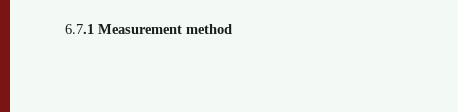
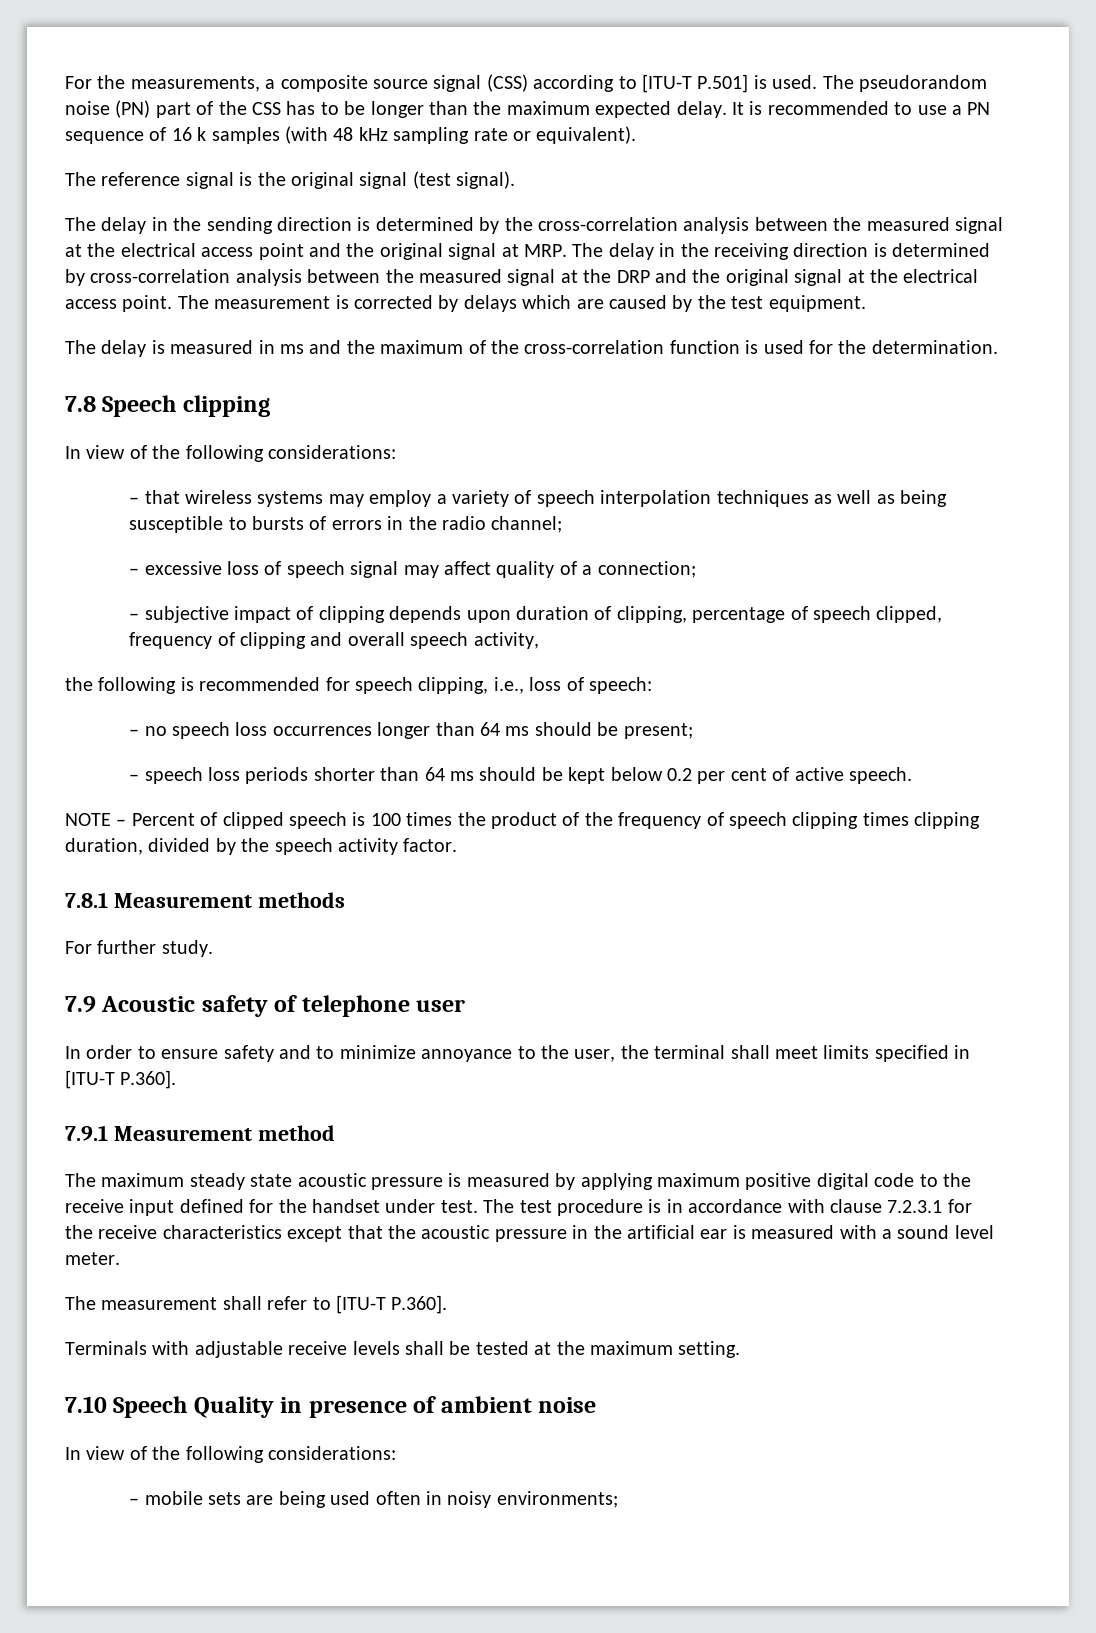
- 6.7.1 Measurement method
+ For the measurements, a composite source signal (CSS) according to [ITU-T P.501] is used. The pseudorandom noise (PN) part of the CSS has to be longer than the maximum expected delay. It is recommended to use a PN sequence of 16 k samples (with 48 kHz sampling rate or equivalent).
+ The reference signal is the original signal (test signal).
+ The delay in the sending direction is determined by the cross-correlation analysis between the measured signal at the electrical access point and the original signal at MRP. The delay in the receiving direction is determined by cross-correlation analysis between the measured signal at the DRP and the original signal at the electrical access point. The measurement is corrected by delays which are caused by the test equipment.
+ The delay is measured in ms and the maximum of the cross-correlation function is used for the determination.
+ 7.8 Speech clipping
+ In view of the following considerations:
+ – that wireless systems may employ a variety of speech interpolation techniques as well as being susceptible to bursts of errors in the radio channel;
+ – excessive loss of speech signal may affect quality of a connection;
+ – subjective impact of clipping depends upon duration of clipping, percentage of speech clipped, frequency of clipping and overall speech activity,
+ the following is recommended for speech clipping, i.e., loss of speech:
+ – no speech loss occurrences longer than 64 ms should be present;
+ – speech loss periods shorter than 64 ms should be kept below 0.2 per cent of active speech.
+ NOTE – Percent of clipped speech is 100 times the product of the frequency of speech clipping times clipping duration, divided by the speech activity factor.
+ 7.8.1 Measurement methods
+ For further study.
+ 7.9 Acoustic safety of telephone user
+ In order to ensure safety and to minimize annoyance to the user, the terminal shall meet limits specified in [ITU-T P.360].
+ 7.9.1 Measurement method
+ The maximum steady state acoustic pressure is measured by applying maximum positive digital code to the receive input defined for the handset under test. The test procedure is in accordance with clause 7.2.3.1 for the receive characteristics except that the acoustic pressure in the artificial ear is measured with a sound level meter.
+ The measurement shall refer to [ITU-T P.360].
+ Terminals with adjustable receive levels shall be tested at the maximum setting.
+ 7.10 Speech Quality in presence of ambient noise
+ In view of the following considerations:
+ – mobile sets are being used often in noisy environments;

